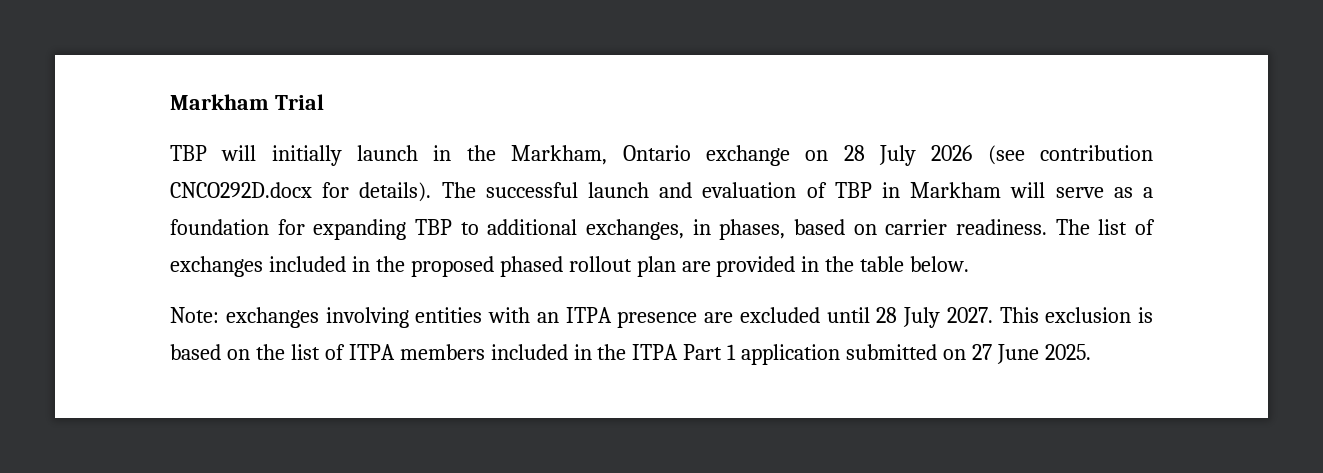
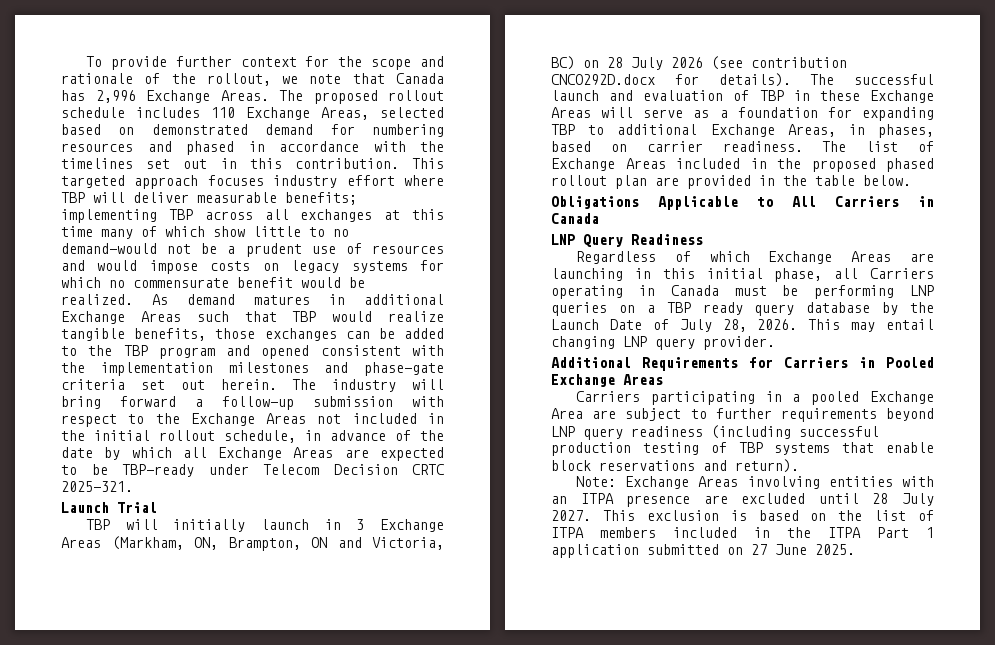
- Markham Trial
+ To provide further context for the scope and rationale of the rollout, we note that Canada has 2,996 Exchange Areas. The proposed rollout schedule includes 110 Exchange Areas, selected based on demonstrated demand for numbering resources and phased in accordance with the timelines set out in this contribution. This targeted approach focuses industry effort where TBP will deliver measurable benefits; implementing TBP across all exchanges at this time many of which show little to no demand-would not be a prudent use of resources and would impose costs on legacy systems for which no commensurate benefit would be realized. As demand matures in additional Exchange Areas such that TBP would realize tangible benefits, those exchanges can be added to the TBP program and opened consistent with the implementation milestones and phase-gate criteria set out herein. The industry will bring forward a follow-up submission with respect to the Exchange Areas not included in the initial rollout schedule, in advance of the date by which all Exchange Areas are expected to be TBP-ready under Telecom Decision CRTC 2025-321.
+ Launch Trial
- TBP will initially launch in the Markham, Ontario exchange on 28 July 2026 (see contribution CNCO292D.docx for details).
+ TBP will initially launch in 3 Exchange Areas (Markham, ON, Brampton, ON and Victoria, BC) on 28 July 2026 (see contribution CNCO292D.docx for details).
- The successful launch and evaluation of TBP in Markham will serve as a foundation for expanding TBP to additional exchanges, in phases, based on carrier readiness.
+ The successful launch and evaluation of TBP in these Exchange Areas will serve as a foundation for expanding TBP to additional Exchange Areas, in phases, based on carrier readiness.
- The list of exchanges included in the proposed phased rollout plan are provided in the table below.
+ The list of Exchange Areas included in the proposed phased rollout plan are provided in the table below.
+ Obligations Applicable to All Carriers in Canada
+ LNP Query Readiness
+ Regardless of which Exchange Areas are launching in this initial phase, all Carriers operating in Canada must be performing LNP queries on a TBP ready query database by the Launch Date of July 28, 2026. This may entail changing LNP query provider.
+ Additional Requirements for Carriers in Pooled Exchange Areas
+ Carriers participating in a pooled Exchange Area are subject to further requirements beyond LNP query readiness (including successful production testing of TBP systems that enable block reservations and return).
- Note: exchanges involving entities with an ITPA presence are excluded until 28 July 2027.
+ Note: Exchange Areas involving entities with an ITPA presence are excluded until 28 July 2027.

